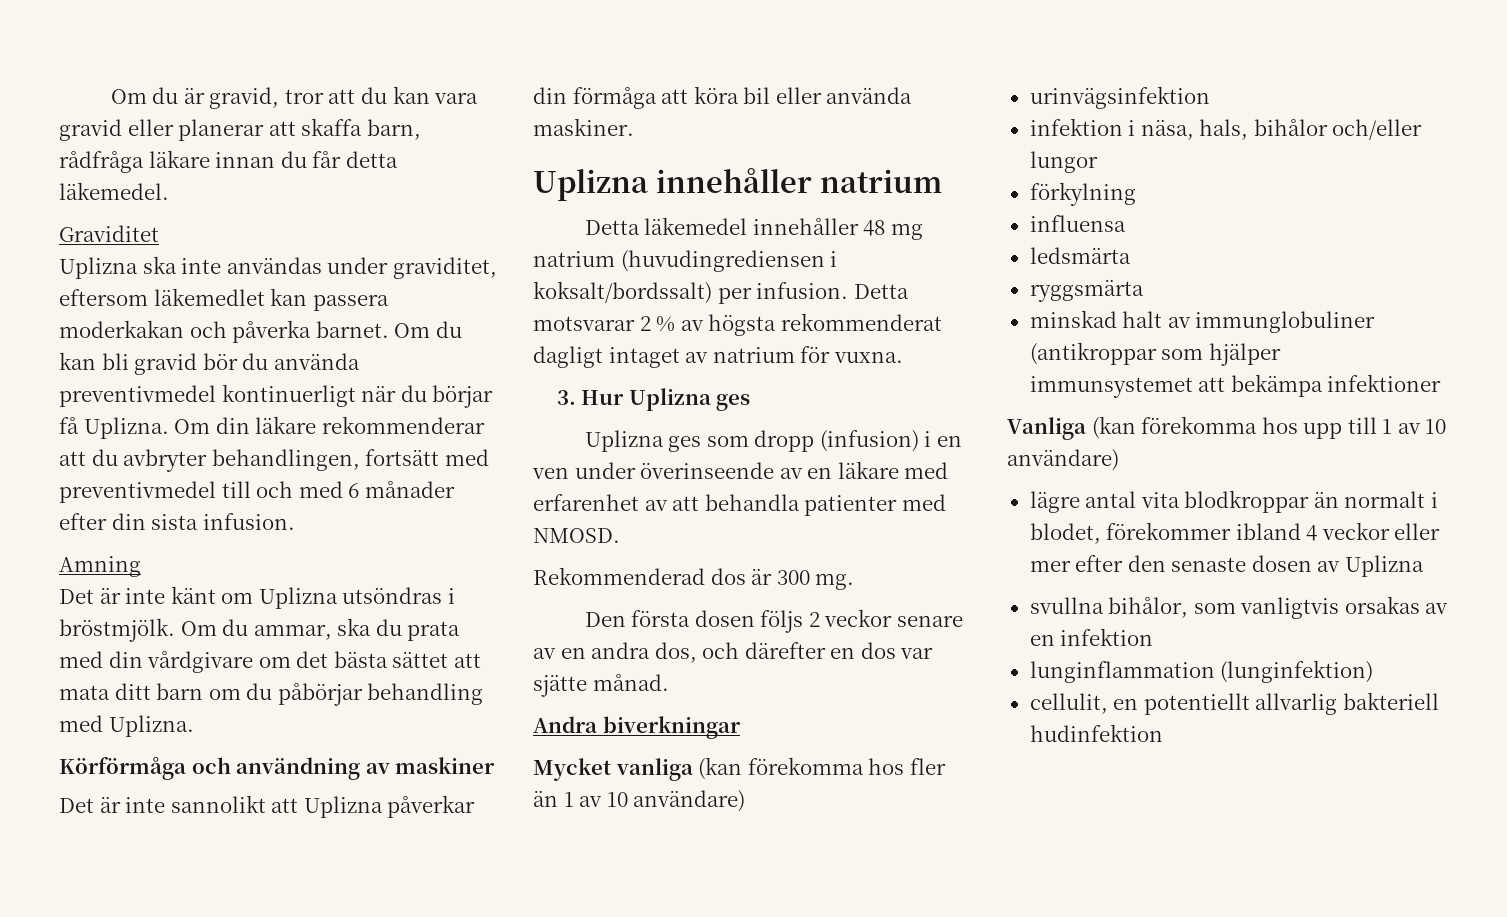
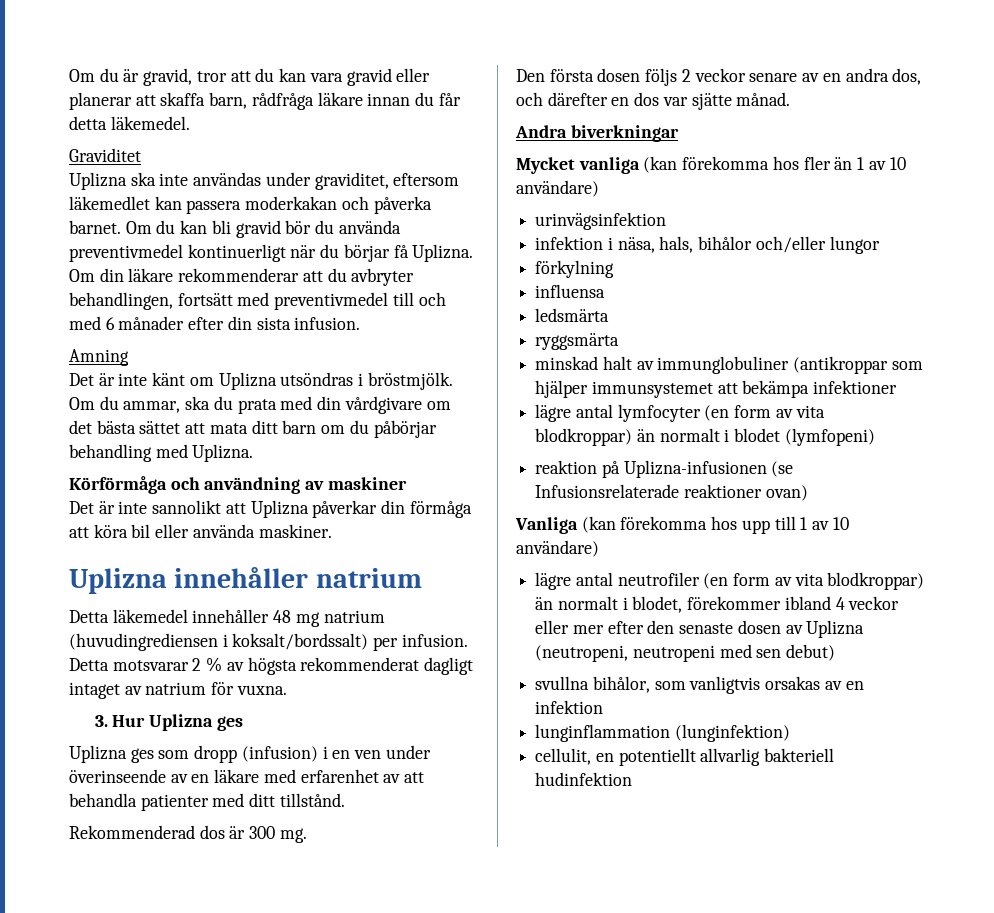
- Uplizna ges som dropp (infusion) i en ven under överinseende av en läkare med erfarenhet av att behandla patienter med NMOSD.
+ Uplizna ges som dropp (infusion) i en ven under överinseende av en läkare med erfarenhet av att behandla patienter med ditt tillstånd.
+ lägre antal lymfocyter (en form av vita blodkroppar) än normalt i blodet (lymfopeni)
+ reaktion på Uplizna-infusionen (se Infusionsrelaterade reaktioner ovan)
- lägre antal vita blodkroppar än normalt i blodet, förekommer ibland 4 veckor eller mer efter den senaste dosen av Uplizna
+ lägre antal neutrofiler (en form av vita blodkroppar) än normalt i blodet, förekommer ibland 4 veckor eller mer efter den senaste dosen av Uplizna (neutropeni, neutropeni med sen debut)

